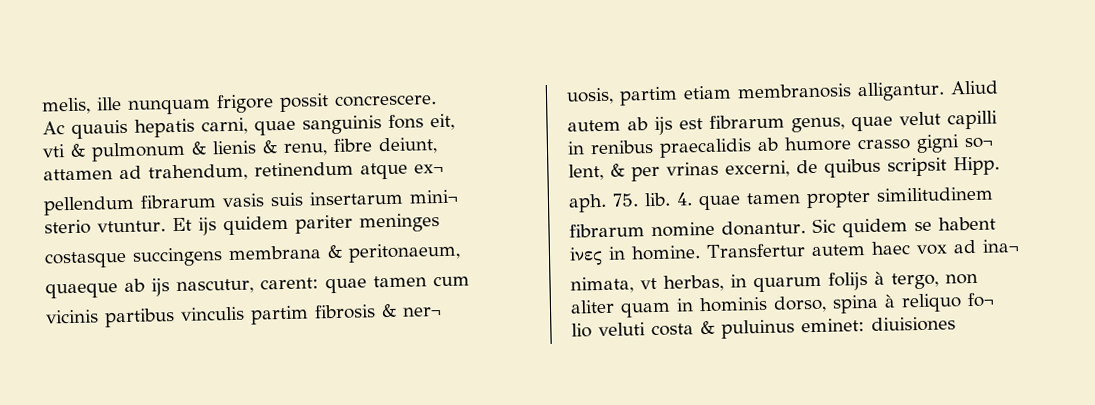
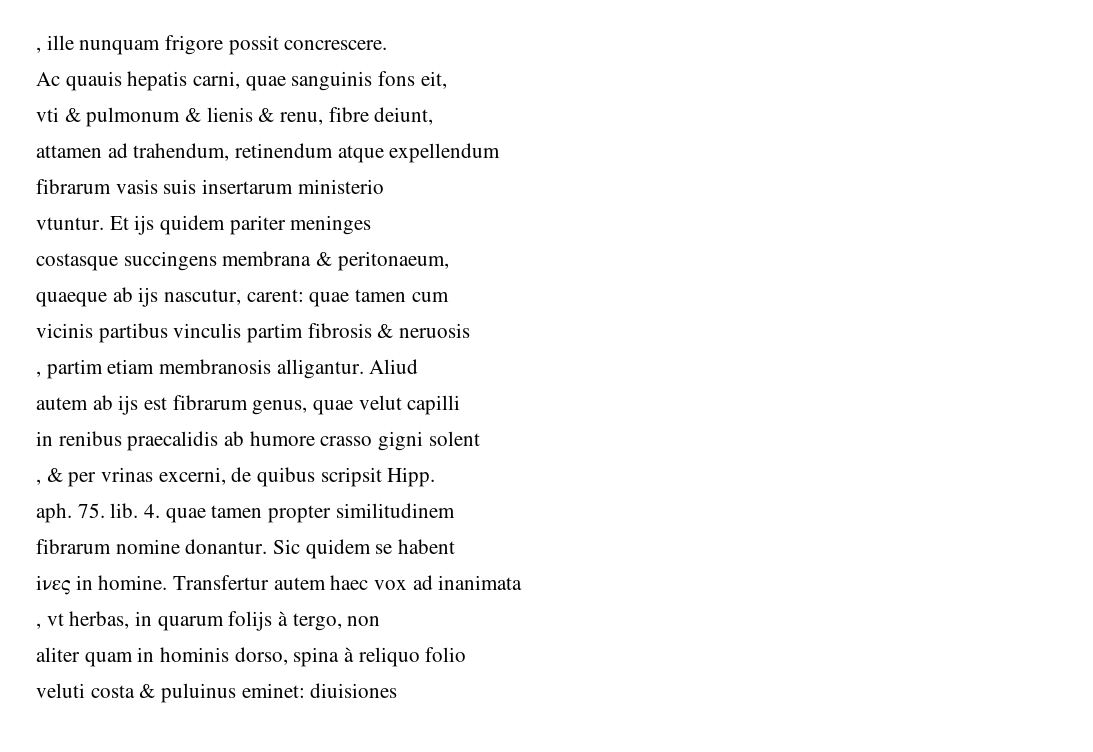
- melis, ille nunquam frigore possit concrescere.
+ , ille nunquam frigore possit concrescere.
- attamen ad trahendum, retinendum atque ex¬
- pellendum fibrarum vasis suis insertarum mini¬
- sterio vtuntur.
+ attamen ad trahendum, retinendum atque expellendum
+ fibrarum vasis suis insertarum ministerio
+ vtuntur.
- vicinis partibus vinculis partim fibrosis & ner¬
- uosis, partim etiam membranosis alligantur.
+ vicinis partibus vinculis partim fibrosis & neruosis
+ , partim etiam membranosis alligantur.
- in renibus praecalidis ab humore crasso gigni so¬
- lent, & per vrinas excerni, de quibus scripsit Hipp.
+ in renibus praecalidis ab humore crasso gigni solent
+ , & per vrinas excerni, de quibus scripsit Hipp.
- Transfertur autem haec vox ad ina¬
- nimata, vt herbas, in quarum folijs à tergo, non
+ Transfertur autem haec vox ad inanimata
+ , vt herbas, in quarum folijs à tergo, non
- aliter quam in hominis dorso, spina à reliquo fo¬
- lio veluti costa & puluinus eminet: diuisiones
+ aliter quam in hominis dorso, spina à reliquo folio
+ veluti costa & puluinus eminet: diuisiones

